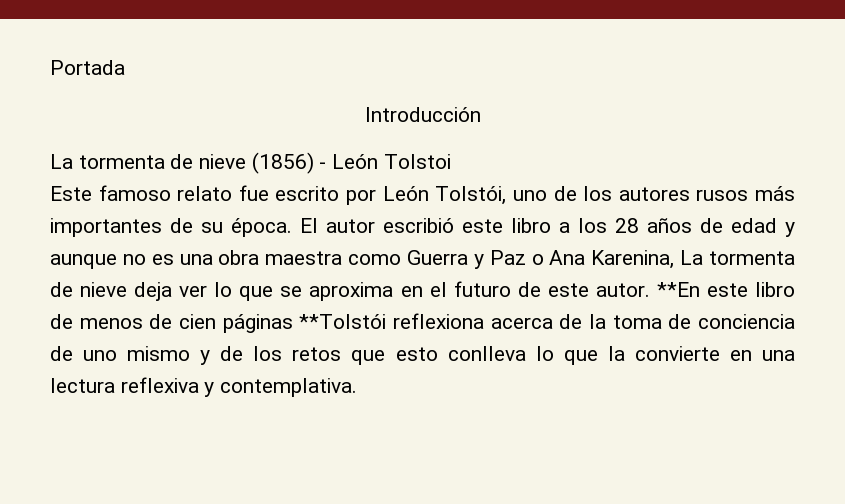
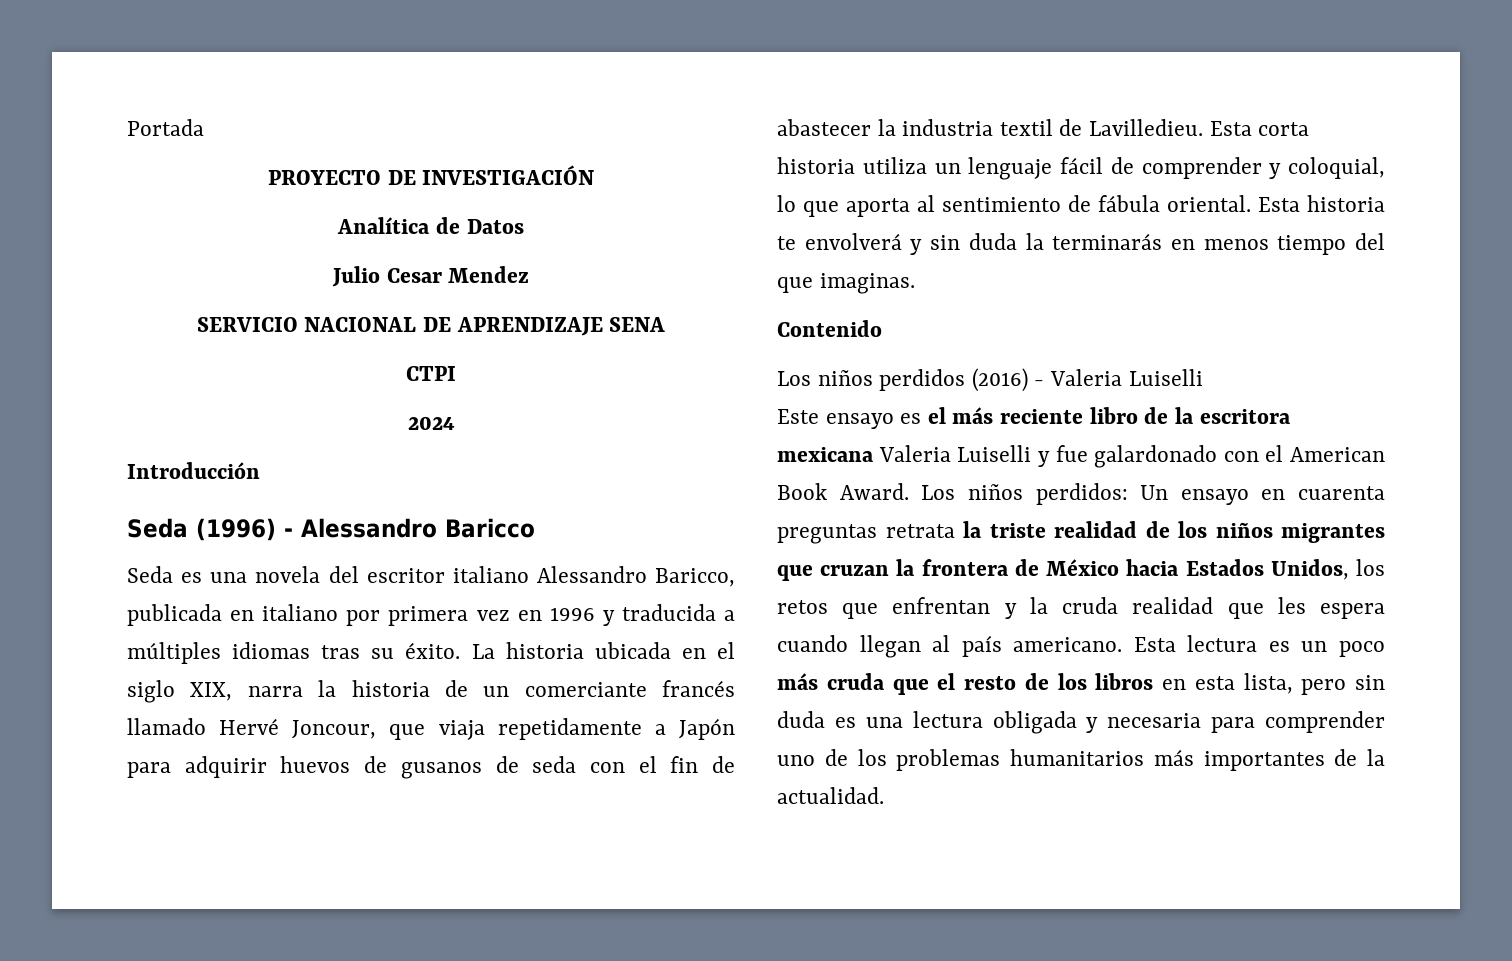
+ PROYECTO DE INVESTIGACIÓN
+ Analítica de Datos
+ Julio Cesar Mendez
+ SERVICIO NACIONAL DE APRENDIZAJE SENA
+ CTPI
+ 2024
  Introducción
- La tormenta de nieve (1856) - León Tolstoi
- Este famoso relato fue escrito por León Tolstói, uno de los autores rusos más importantes de su época. El autor escribió este libro a los 28 años de edad y aunque no es una obra maestra como Guerra y Paz o Ana Karenina, La tormenta de nieve deja ver lo que se aproxima en el futuro de este autor. **En este libro de menos de cien páginas **Tolstói reflexiona acerca de la toma de conciencia de uno mismo y de los retos que esto conlleva lo que la convierte en una lectura reflexiva y contemplativa.
+ Seda (1996) - Alessandro Baricco
+ Seda es una novela del escritor italiano Alessandro Baricco, publicada en italiano por primera vez en 1996 y traducida a múltiples idiomas tras su éxito. La historia ubicada en el siglo XIX, narra la historia de un comerciante francés llamado Hervé Joncour, que viaja repetidamente a Japón para adquirir huevos de gusanos de seda con el fin de abastecer la industria textil de Lavilledieu. Esta corta historia utiliza un lenguaje fácil de comprender y coloquial, lo que aporta al sentimiento de fábula oriental. Esta historia te envolverá y sin duda la terminarás en menos tiempo del que imaginas.
+ Contenido
+ Los niños perdidos (2016) - Valeria Luiselli
+ Este ensayo es el más reciente libro de la escritora mexicana Valeria Luiselli y fue galardonado con el American Book Award. Los niños perdidos: Un ensayo en cuarenta preguntas retrata la triste realidad de los niños migrantes que cruzan la frontera de México hacia Estados Unidos, los retos que enfrentan y la cruda realidad que les espera cuando llegan al país americano. Esta lectura es un poco más cruda que el resto de los libros en esta lista, pero sin duda es una lectura obligada y necesaria para comprender uno de los problemas humanitarios más importantes de la actualidad.

